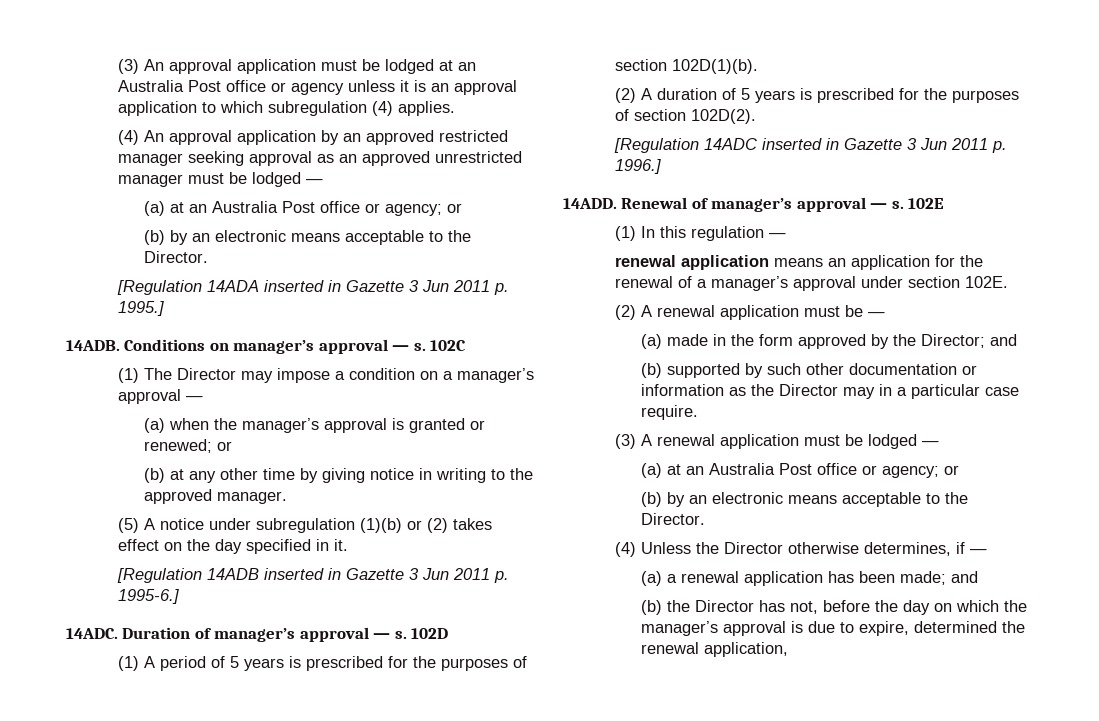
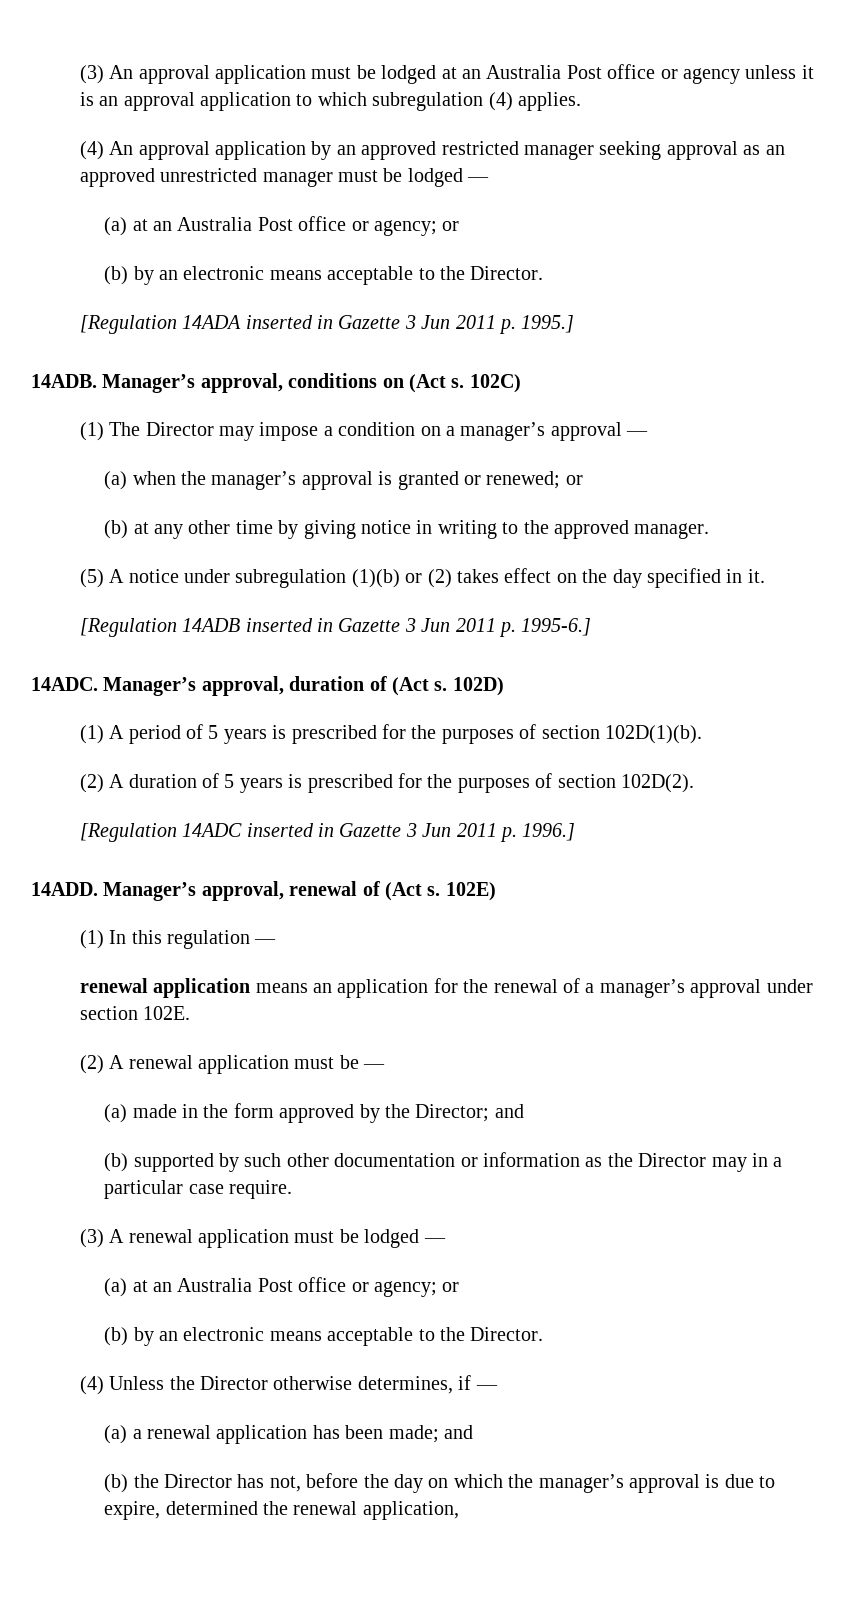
- Conditions on manager’s approval — s. 102C
+ Manager’s approval, conditions on (Act s. 102C)
- Duration of manager’s approval — s. 102D
+ Manager’s approval, duration of (Act s. 102D)
- Renewal of manager’s approval — s. 102E
+ Manager’s approval, renewal of (Act s. 102E)

